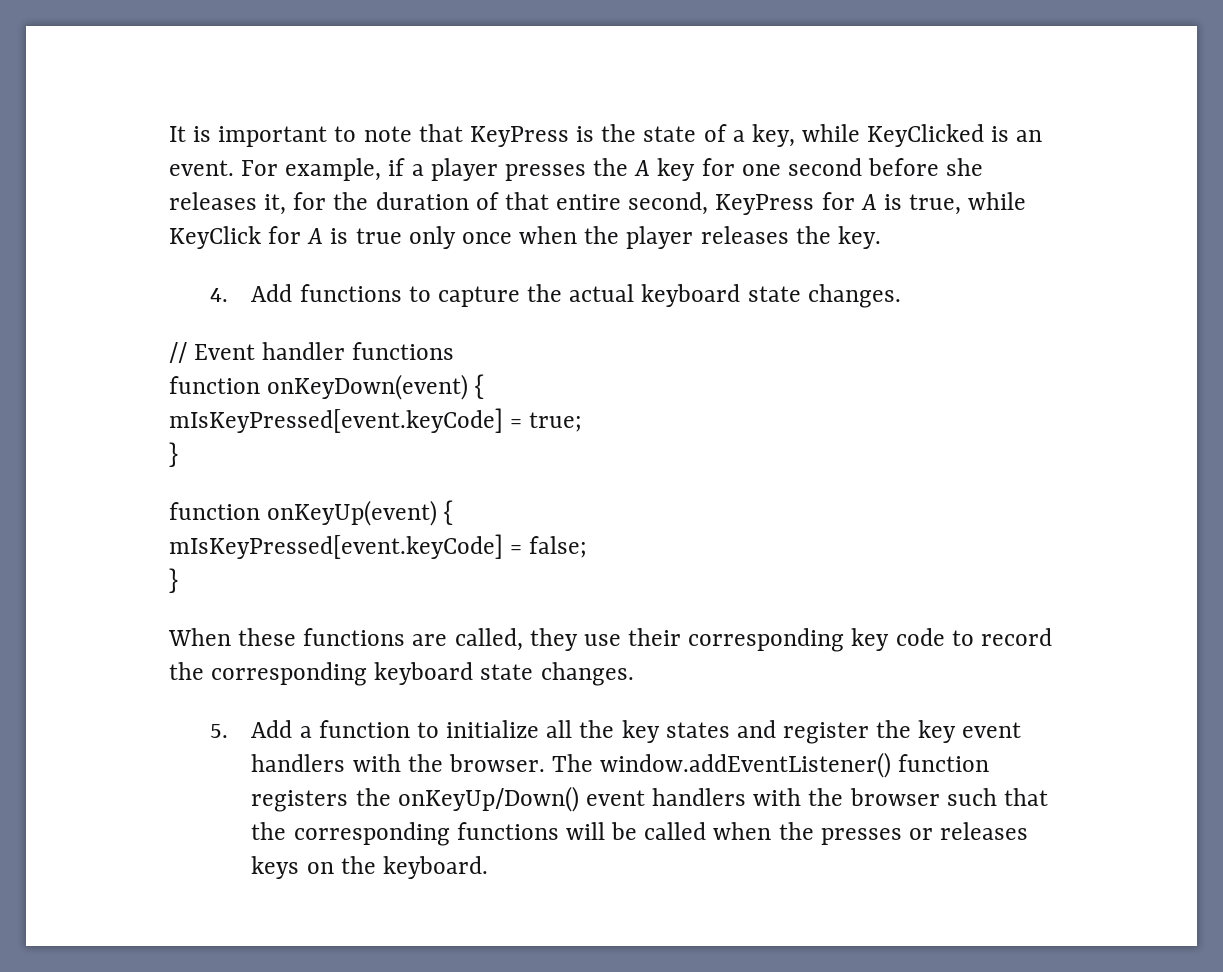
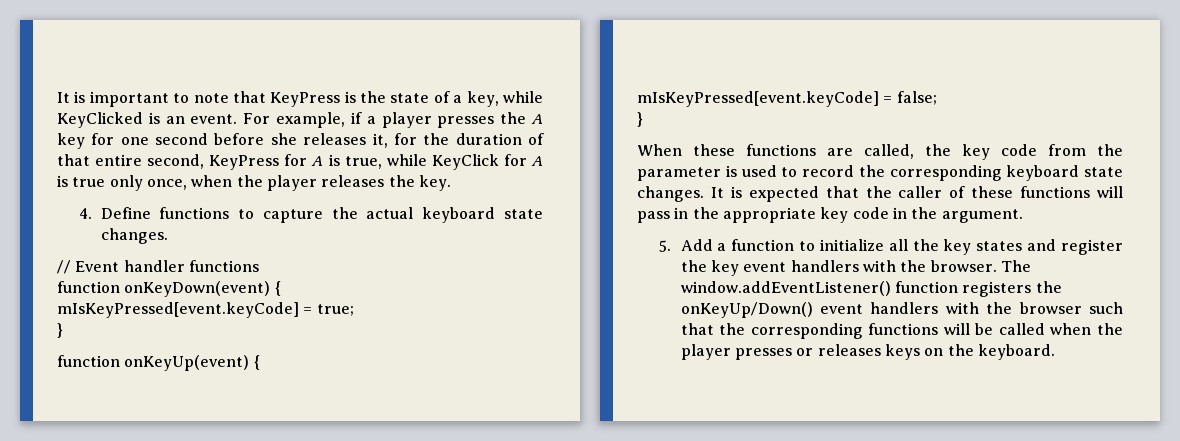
- For example, if a player presses the A key for one second before she releases it, for the duration of that entire second, KeyPress for A is true, while KeyClick for A is true only once when the player releases the key.
+ For example, if a player presses the A key for one second before she releases it, for the duration of that entire second, KeyPress for A is true, while KeyClick for A is true only once, when the player releases the key.
- 4. Add functions to capture the actual keyboard state changes.
+ 4. Define functions to capture the actual keyboard state changes.
- When these functions are called, they use their corresponding key code to record the corresponding keyboard state changes.
+ When these functions are called, the key code from the parameter is used to record the corresponding keyboard state changes. It is expected that the caller of these functions will pass in the appropriate key code in the argument.
- The window.addEventListener() function registers the onKeyUp/Down() event handlers with the browser such that the corresponding functions will be called when the presses or releases keys on the keyboard.
+ The window.addEventListener() function registers the onKeyUp/Down() event handlers with the browser such that the corresponding functions will be called when the player presses or releases keys on the keyboard.

